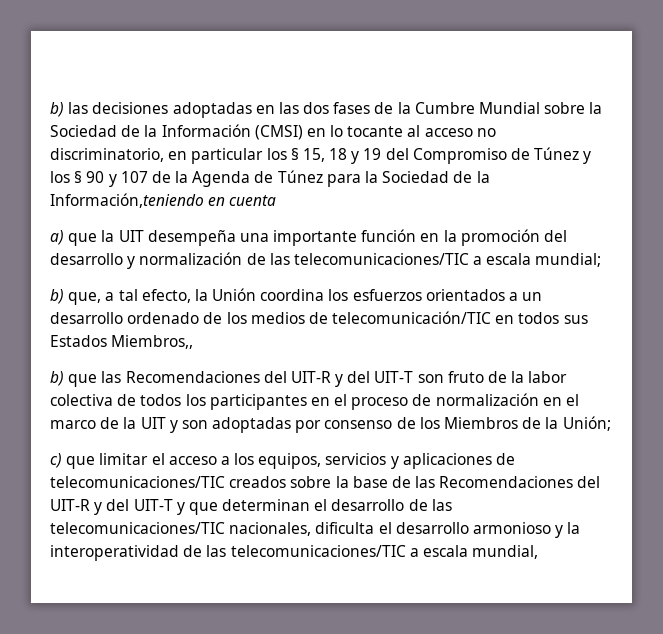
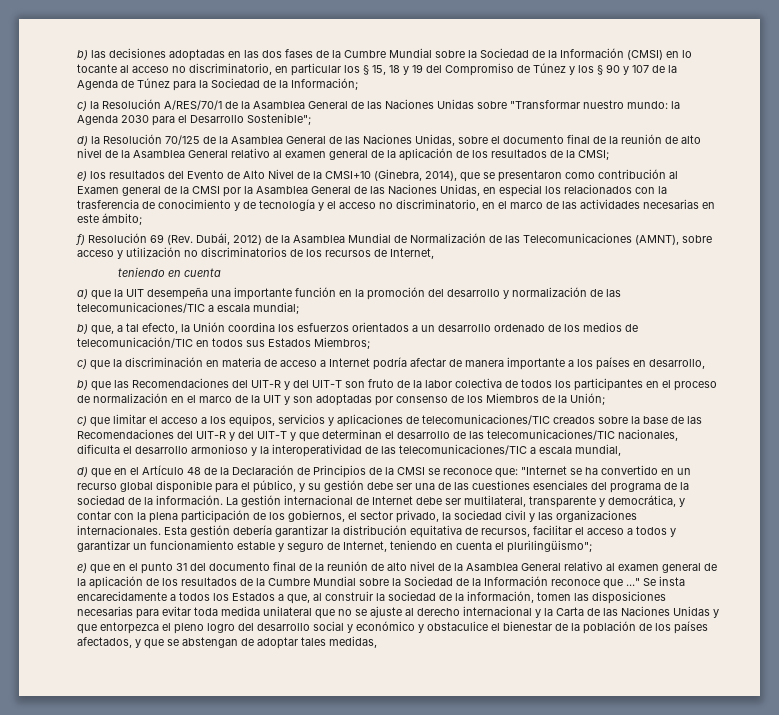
- b) las decisiones adoptadas en las dos fases de la Cumbre Mundial sobre la Sociedad de la Información (CMSI) en lo tocante al acceso no discriminatorio, en particular los § 15, 18 y 19 del Compromiso de Túnez y los § 90 y 107 de la Agenda de Túnez para la Sociedad de la Información,teniendo en cuenta
+ b) las decisiones adoptadas en las dos fases de la Cumbre Mundial sobre la Sociedad de la Información (CMSI) en lo tocante al acceso no discriminatorio, en particular los § 15, 18 y 19 del Compromiso de Túnez y los § 90 y 107 de la Agenda de Túnez para la Sociedad de la Información;
+ c) la Resolución A/RES/70/1 de la Asamblea General de las Naciones Unidas sobre "Transformar nuestro mundo: la Agenda 2030 para el Desarrollo Sostenible";
+ d) la Resolución 70/125 de la Asamblea General de las Naciones Unidas, sobre el documento final de la reunión de alto nivel de la Asamblea General relativo al examen general de la aplicación de los resultados de la CMSI;
+ e) los resultados del Evento de Alto Nivel de la CMSI+10 (Ginebra, 2014), que se presentaron como contribución al Examen general de la CMSI por la Asamblea General de las Naciones Unidas, en especial los relacionados con la trasferencia de conocimiento y de tecnología y el acceso no discriminatorio, en el marco de las actividades necesarias en este ámbito;
+ f) Resolución 69 (Rev. Dubái, 2012) de la Asamblea Mundial de Normalización de las Telecomunicaciones (AMNT), sobre acceso y utilización no discriminatorios de los recursos de Internet,
+ teniendo en cuenta
- b) que, a tal efecto, la Unión coordina los esfuerzos orientados a un desarrollo ordenado de los medios de telecomunicación/TIC en todos sus Estados Miembros,,
+ b) que, a tal efecto, la Unión coordina los esfuerzos orientados a un desarrollo ordenado de los medios de telecomunicación/TIC en todos sus Estados Miembros;
+ c) que la discriminación en materia de acceso a Internet podría afectar de manera importante a los países en desarrollo,
+ d) que en el Artículo 48 de la Declaración de Principios de la CMSI se reconoce que: "Internet se ha convertido en un recurso global disponible para el público, y su gestión debe ser una de las cuestiones esenciales del programa de la sociedad de la información. La gestión internacional de Internet debe ser multilateral, transparente y democrática, y contar con la plena participación de los gobiernos, el sector privado, la sociedad civil y las organizaciones internacionales. Esta gestión debería garantizar la distribución equitativa de recursos, facilitar el acceso a todos y garantizar un funcionamiento estable y seguro de Internet, teniendo en cuenta el plurilingüismo";
+ e) que en el punto 31 del documento final de la reunión de alto nivel de la Asamblea General relativo al examen general de la aplicación de los resultados de la Cumbre Mundial sobre la Sociedad de la Información reconoce que ..." Se insta encarecidamente a todos los Estados a que, al construir la sociedad de la información, tomen las disposiciones necesarias para evitar toda medida unilateral que no se ajuste al derecho internacional y la Carta de las Naciones Unidas y que entorpezca el pleno logro del desarrollo social y económico y obstaculice el bienestar de la población de los países afectados, y que se abstengan de adoptar tales medidas,

